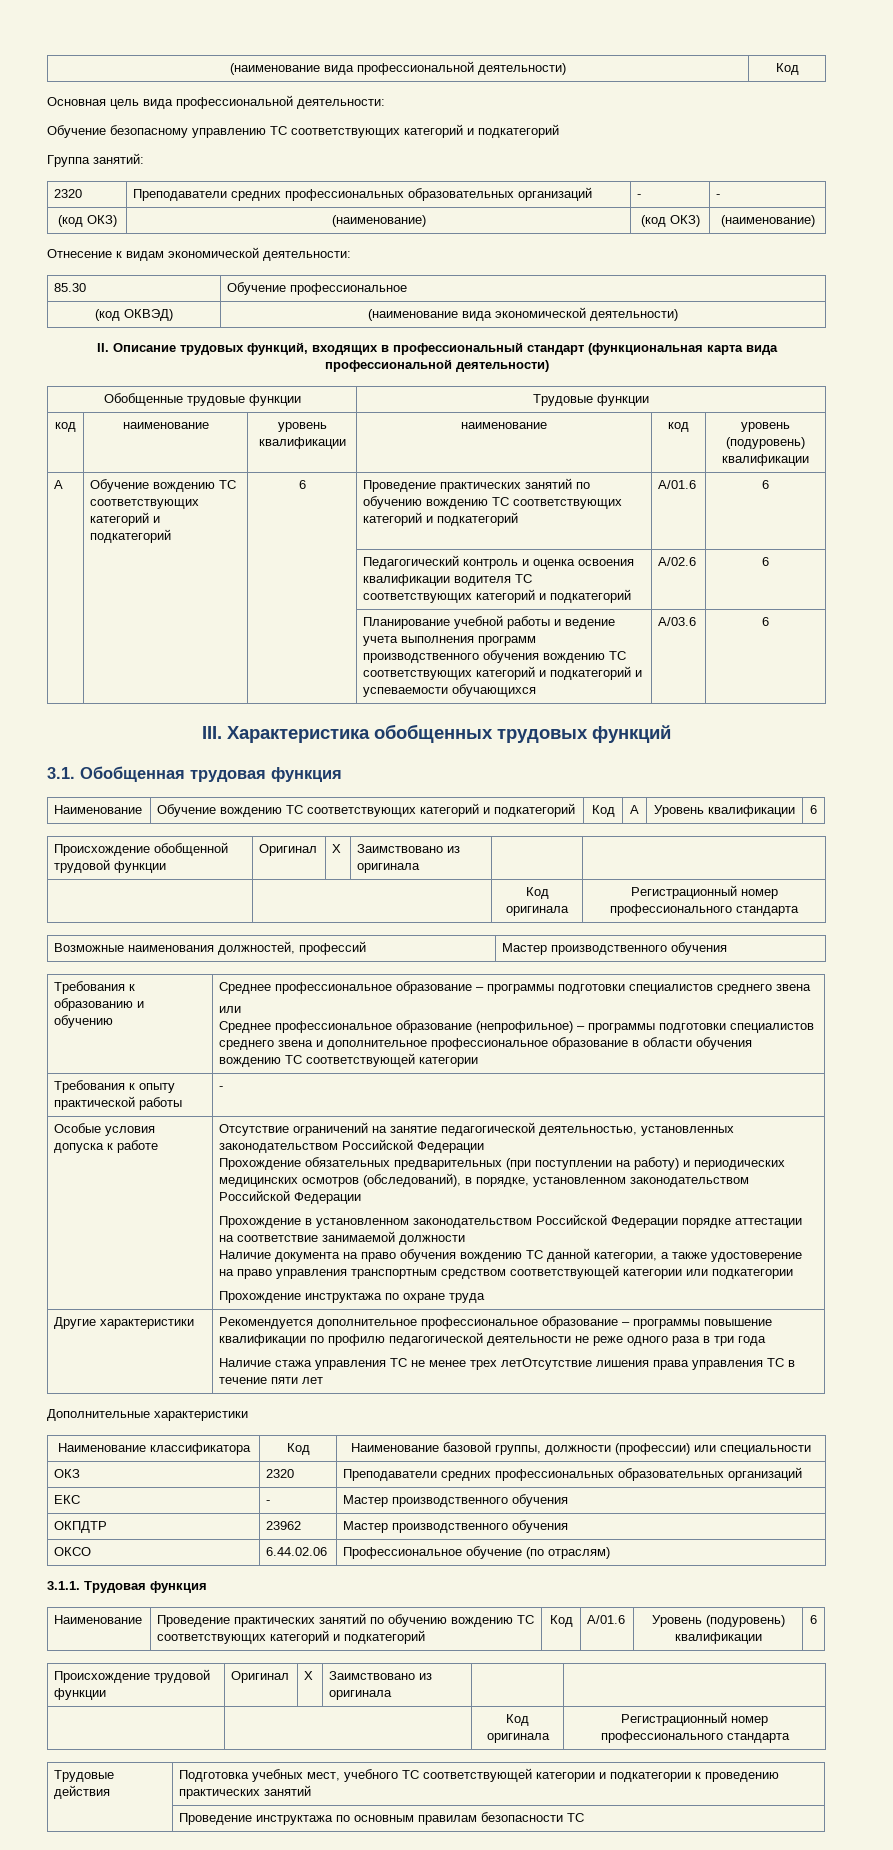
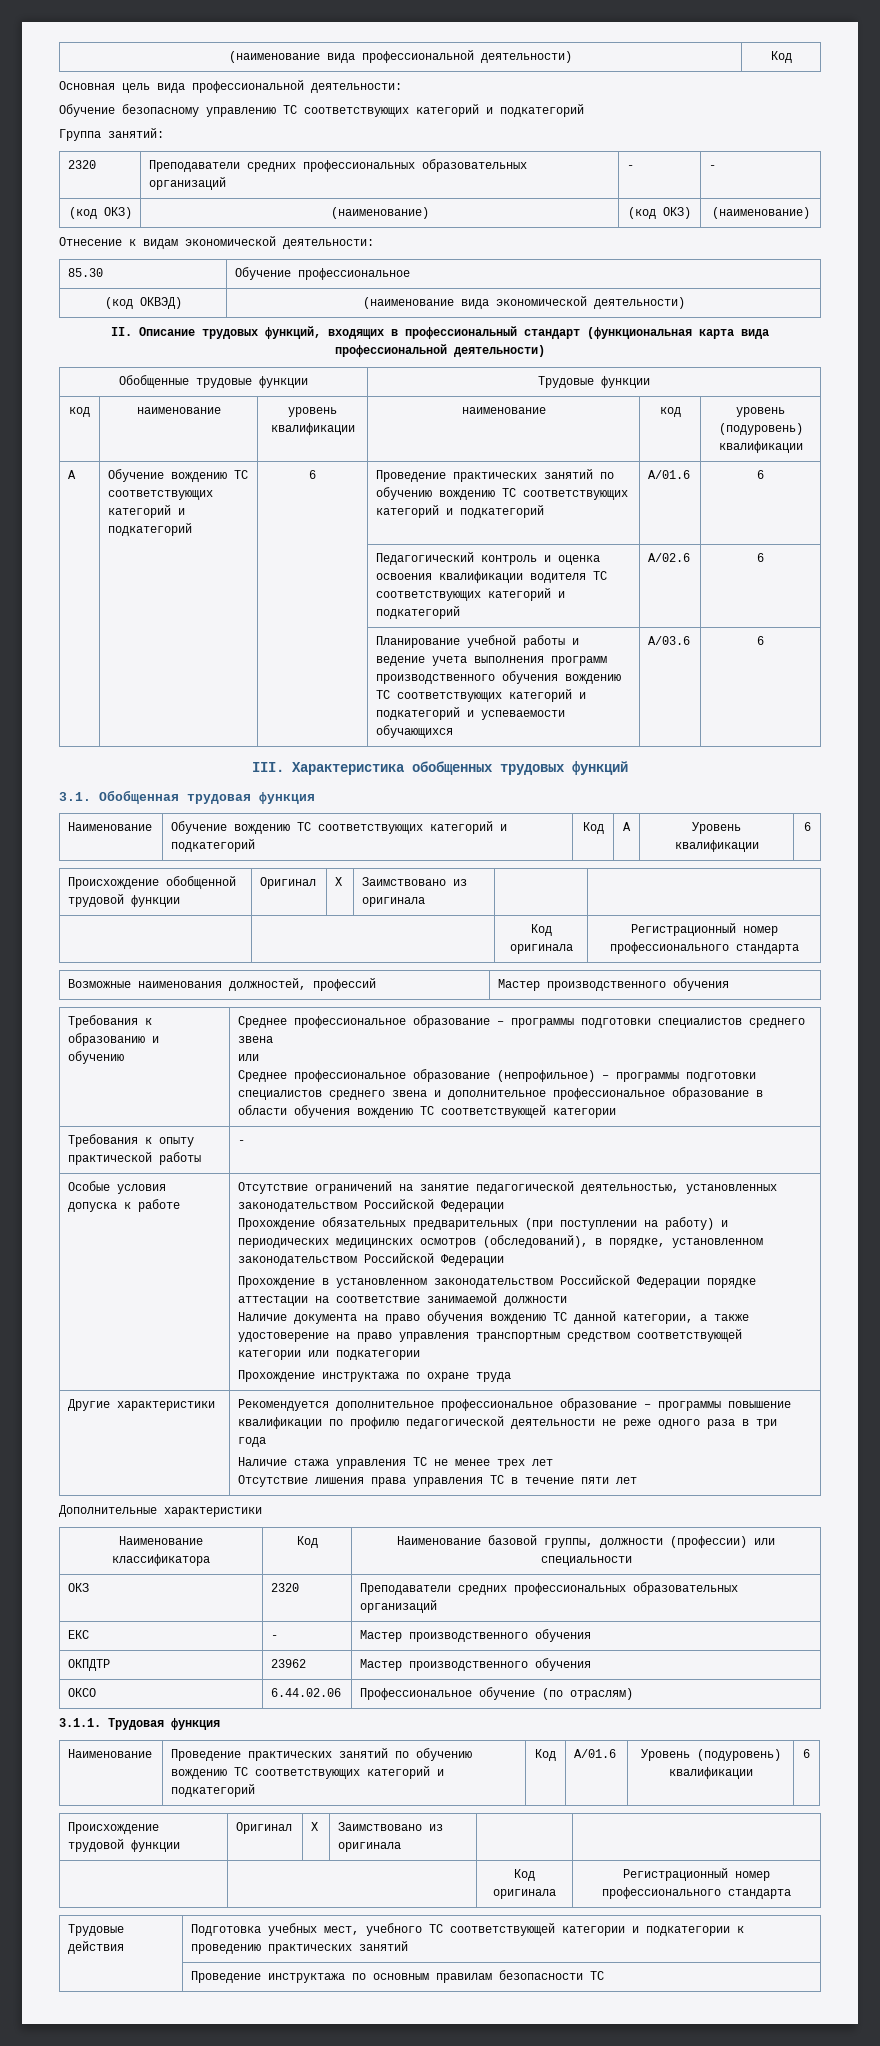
  Другие характеристики | Рекомендуется дополнительное профессиональное образование – программы повышение квалификации по профилю педагогической деятельности не реже одного раза в три года
- Наличие стажа управления ТС не менее трех летОтсутствие лишения права управления ТС в течение пяти лет
+ Наличие стажа управления ТС не менее трех лет
+ Отсутствие лишения права управления ТС в течение пяти лет

